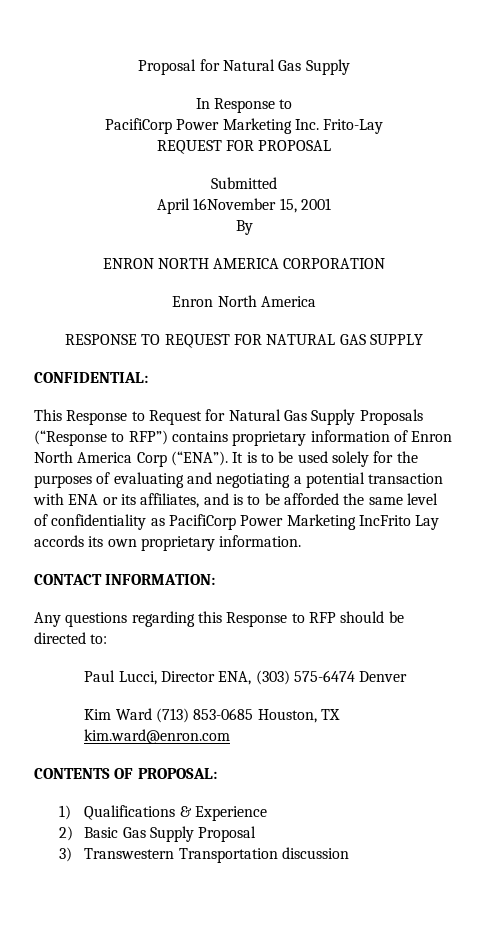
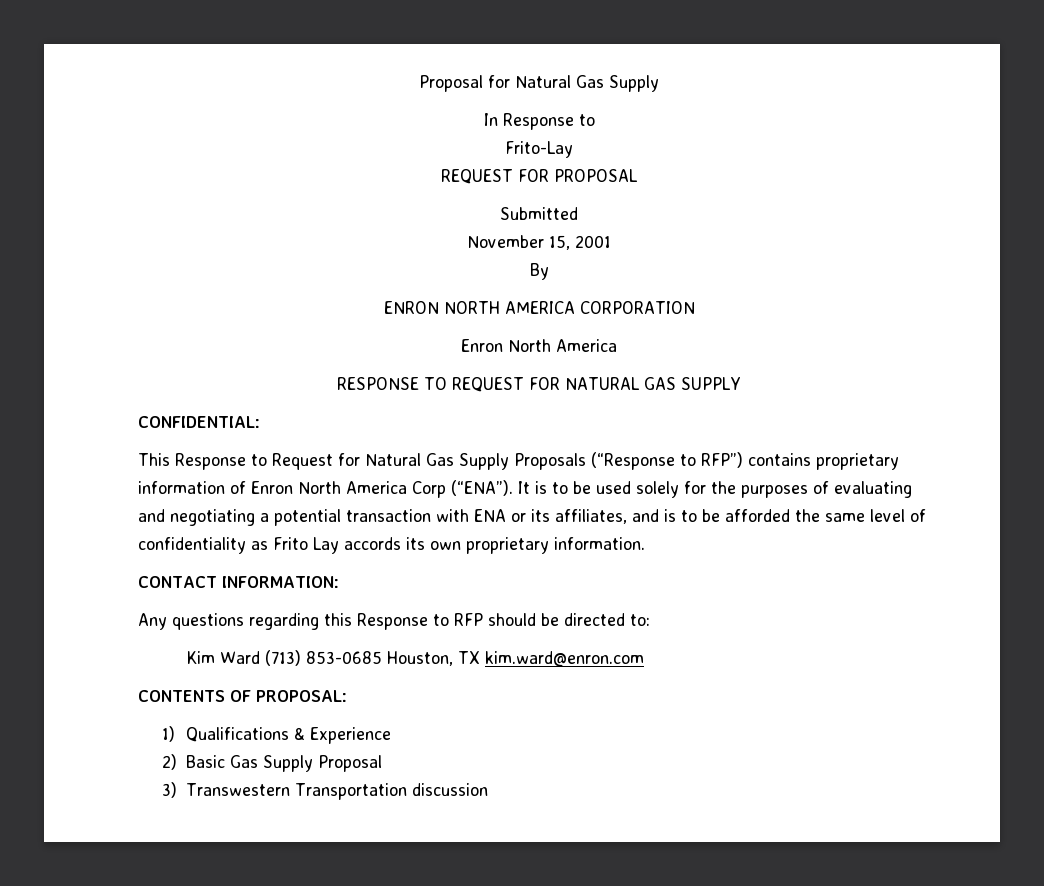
- PacifiCorp Power Marketing Inc. Frito-Lay
+ Frito-Lay
- April 16November 15, 2001
+ November 15, 2001
- It is to be used solely for the purposes of evaluating and negotiating a potential transaction with ENA or its affiliates, and is to be afforded the same level of confidentiality as PacifiCorp Power Marketing IncFrito Lay accords its own proprietary information.
+ It is to be used solely for the purposes of evaluating and negotiating a potential transaction with ENA or its affiliates, and is to be afforded the same level of confidentiality as Frito Lay accords its own proprietary information.
- Paul Lucci, Director ENA, (303) 575-6474 Denver

